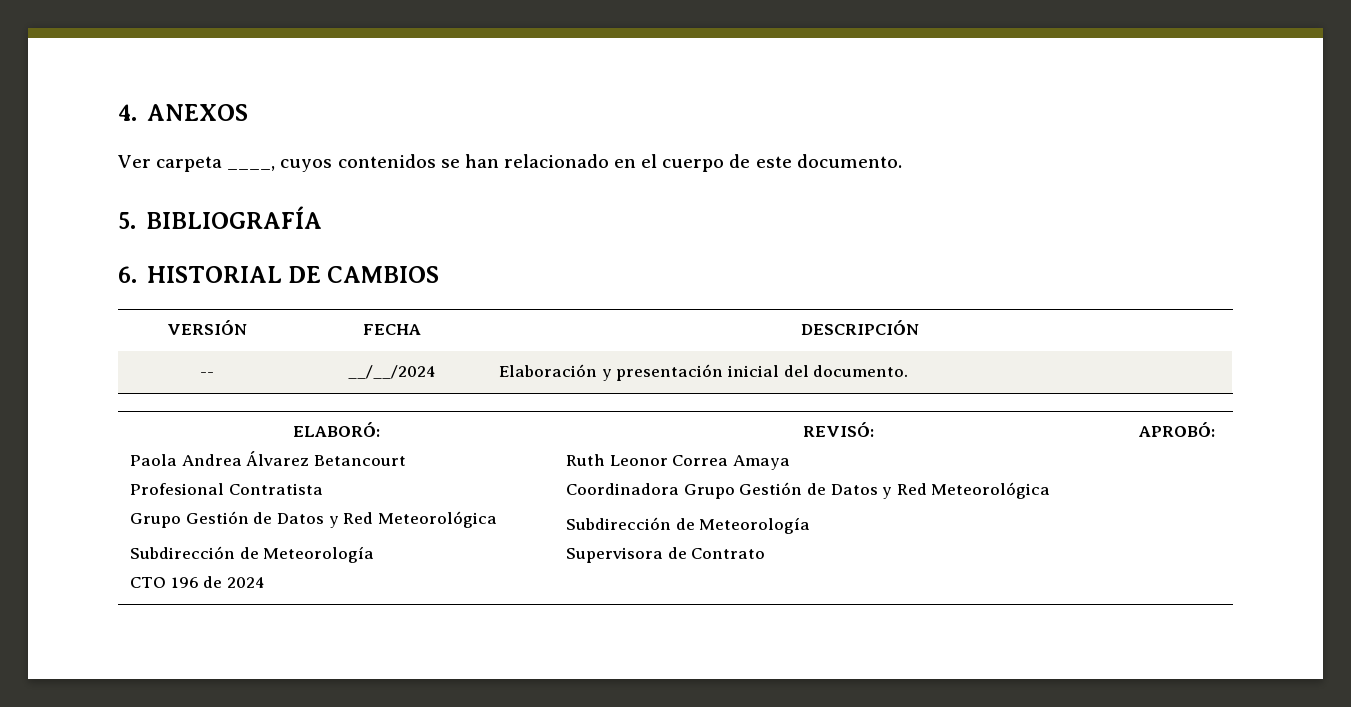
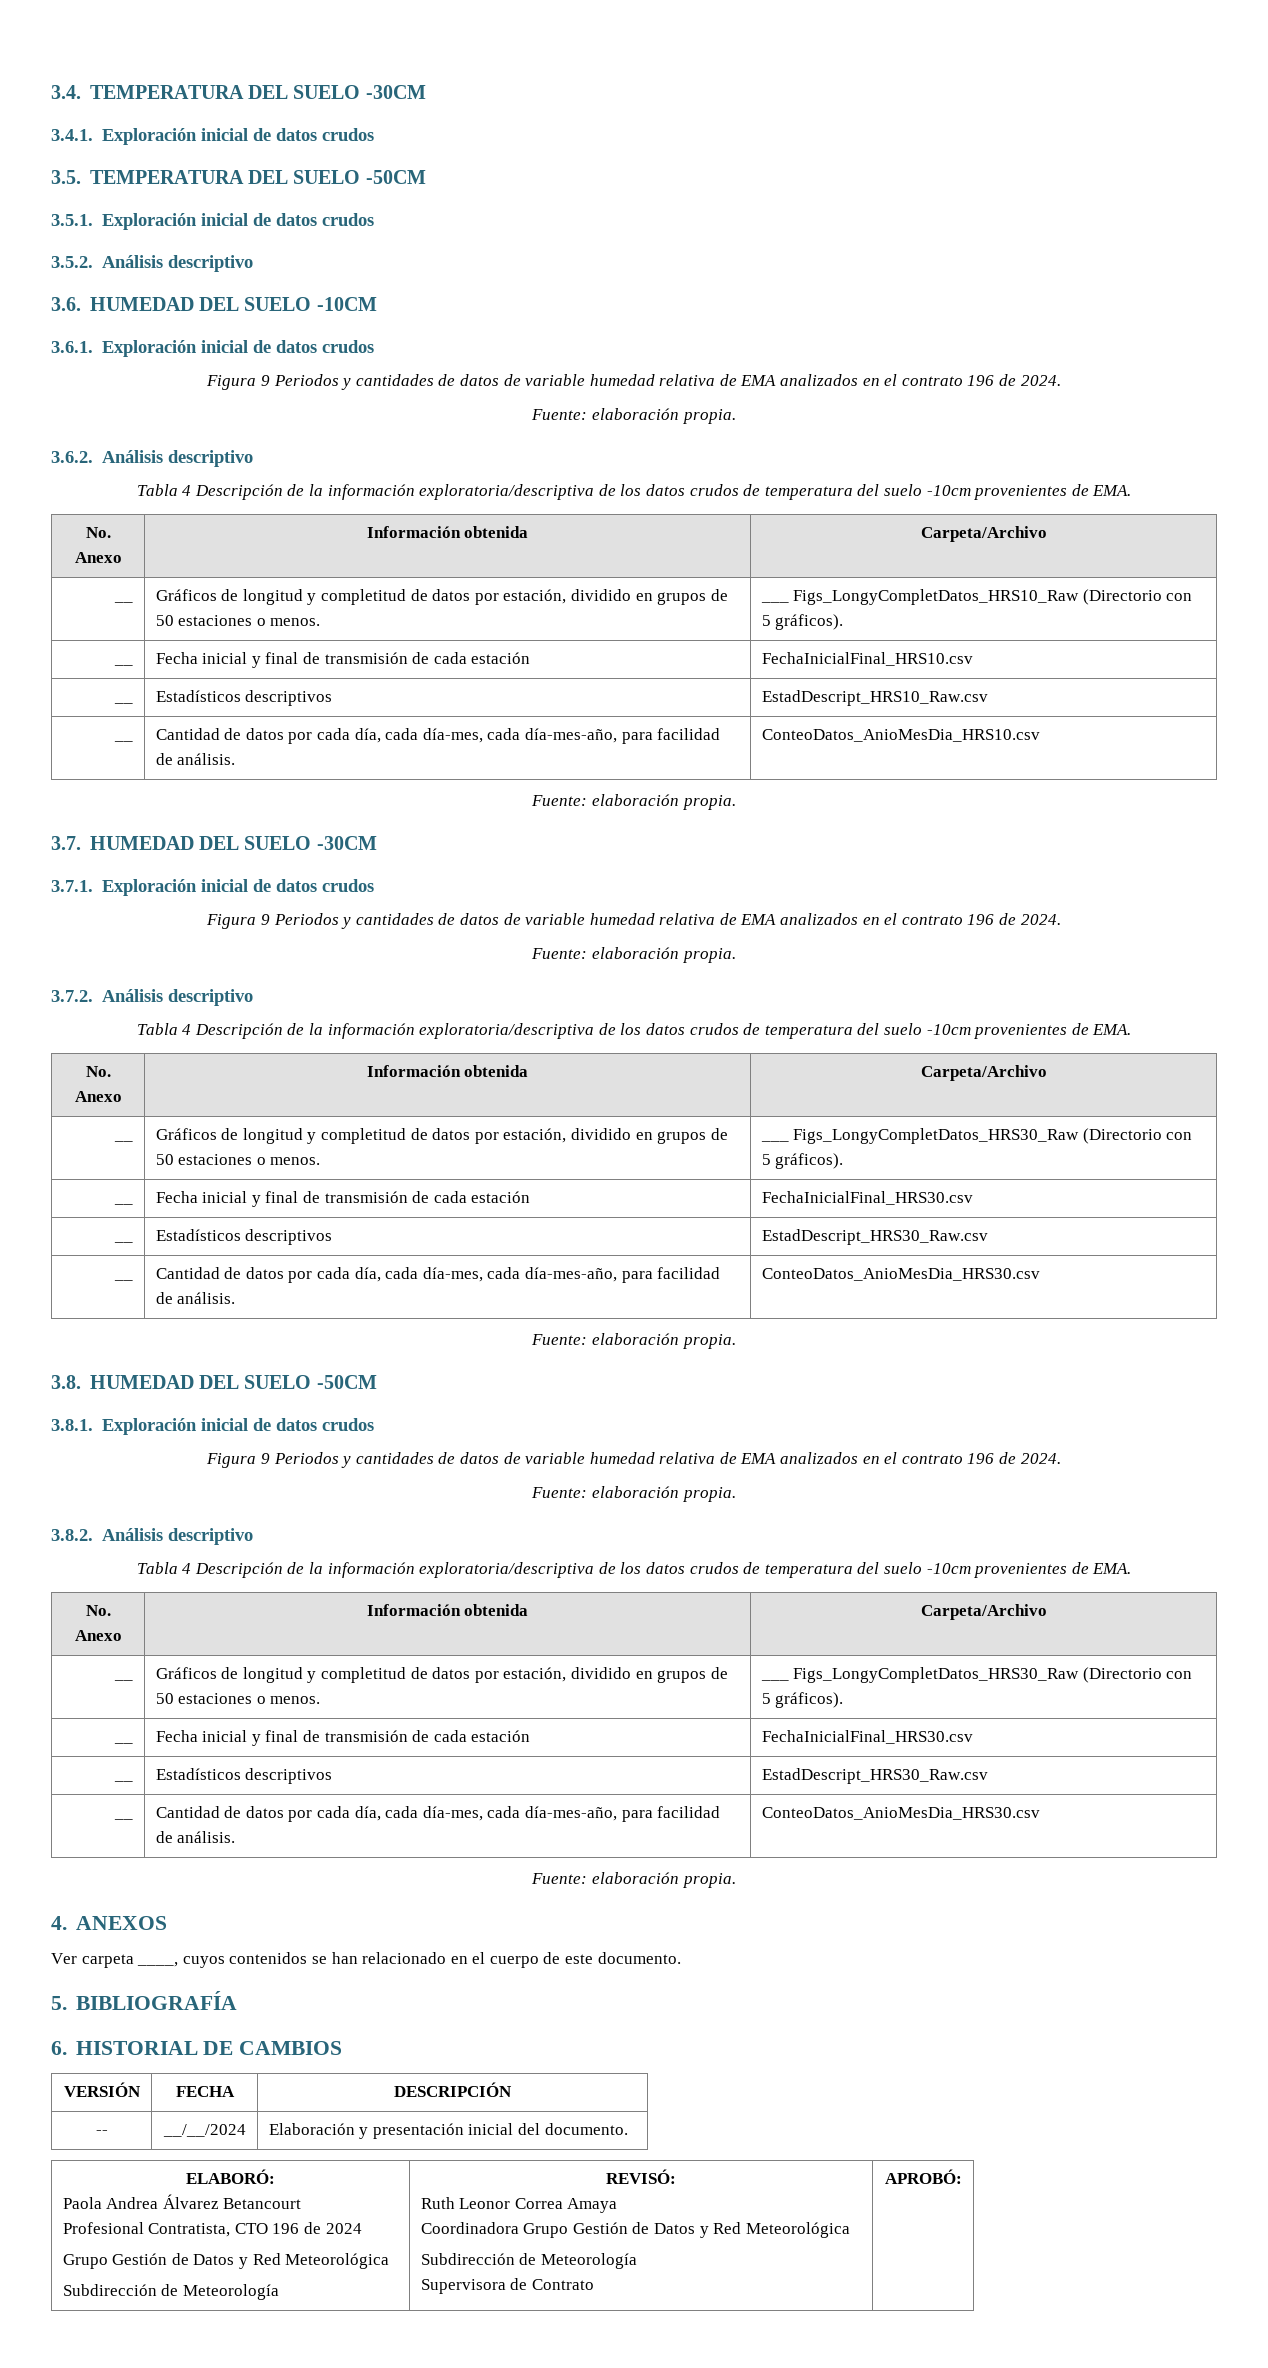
+ 3.4. TEMPERATURA DEL SUELO -30CM
+ 3.4.1. Exploración inicial de datos crudos
+ 3.5. TEMPERATURA DEL SUELO -50CM
+ 3.5.1. Exploración inicial de datos crudos
+ 3.5.2. Análisis descriptivo
+ 3.6. HUMEDAD DEL SUELO -10CM
+ 3.6.1. Exploración inicial de datos crudos
+ Figura 9 Periodos y cantidades de datos de variable humedad relativa de EMA analizados en el contrato 196 de 2024.
+ Fuente: elaboración propia.
+ 3.6.2. Análisis descriptivo
+ Tabla 4 Descripción de la información exploratoria/descriptiva de los datos crudos de temperatura del suelo -10cm provenientes de EMA.
+ No. Anexo | Información obtenida | Carpeta/Archivo
+ __ | Gráficos de longitud y completitud de datos por estación, dividido en grupos de 50 estaciones o menos. | ___ Figs_LongyCompletDatos_HRS10_Raw (Directorio con 5 gráficos).
+ __ | Fecha inicial y final de transmisión de cada estación | FechaInicialFinal_HRS10.csv
+ __ | Estadísticos descriptivos | EstadDescript_HRS10_Raw.csv
+ __ | Cantidad de datos por cada día, cada día-mes, cada día-mes-año, para facilidad de análisis. | ConteoDatos_AnioMesDia_HRS10.csv
+ Fuente: elaboración propia.
+ 3.7. HUMEDAD DEL SUELO -30CM
+ 3.7.1. Exploración inicial de datos crudos
+ Figura 9 Periodos y cantidades de datos de variable humedad relativa de EMA analizados en el contrato 196 de 2024.
+ Fuente: elaboración propia.
+ 3.7.2. Análisis descriptivo
+ Tabla 4 Descripción de la información exploratoria/descriptiva de los datos crudos de temperatura del suelo -10cm provenientes de EMA.
+ No. Anexo | Información obtenida | Carpeta/Archivo
+ __ | Gráficos de longitud y completitud de datos por estación, dividido en grupos de 50 estaciones o menos. | ___ Figs_LongyCompletDatos_HRS30_Raw (Directorio con 5 gráficos).
+ __ | Fecha inicial y final de transmisión de cada estación | FechaInicialFinal_HRS30.csv
+ __ | Estadísticos descriptivos | EstadDescript_HRS30_Raw.csv
+ __ | Cantidad de datos por cada día, cada día-mes, cada día-mes-año, para facilidad de análisis. | ConteoDatos_AnioMesDia_HRS30.csv
+ Fuente: elaboración propia.
+ 3.8. HUMEDAD DEL SUELO -50CM
+ 3.8.1. Exploración inicial de datos crudos
+ Figura 9 Periodos y cantidades de datos de variable humedad relativa de EMA analizados en el contrato 196 de 2024.
+ Fuente: elaboración propia.
+ 3.8.2. Análisis descriptivo
+ Tabla 4 Descripción de la información exploratoria/descriptiva de los datos crudos de temperatura del suelo -10cm provenientes de EMA.
+ No. Anexo | Información obtenida | Carpeta/Archivo
+ __ | Gráficos de longitud y completitud de datos por estación, dividido en grupos de 50 estaciones o menos. | ___ Figs_LongyCompletDatos_HRS30_Raw (Directorio con 5 gráficos).
+ __ | Fecha inicial y final de transmisión de cada estación | FechaInicialFinal_HRS30.csv
+ __ | Estadísticos descriptivos | EstadDescript_HRS30_Raw.csv
+ __ | Cantidad de datos por cada día, cada día-mes, cada día-mes-año, para facilidad de análisis. | ConteoDatos_AnioMesDia_HRS30.csv
+ Fuente: elaboración propia.
- Profesional Contratista
+ Profesional Contratista, CTO 196 de 2024
- CTO 196 de 2024

